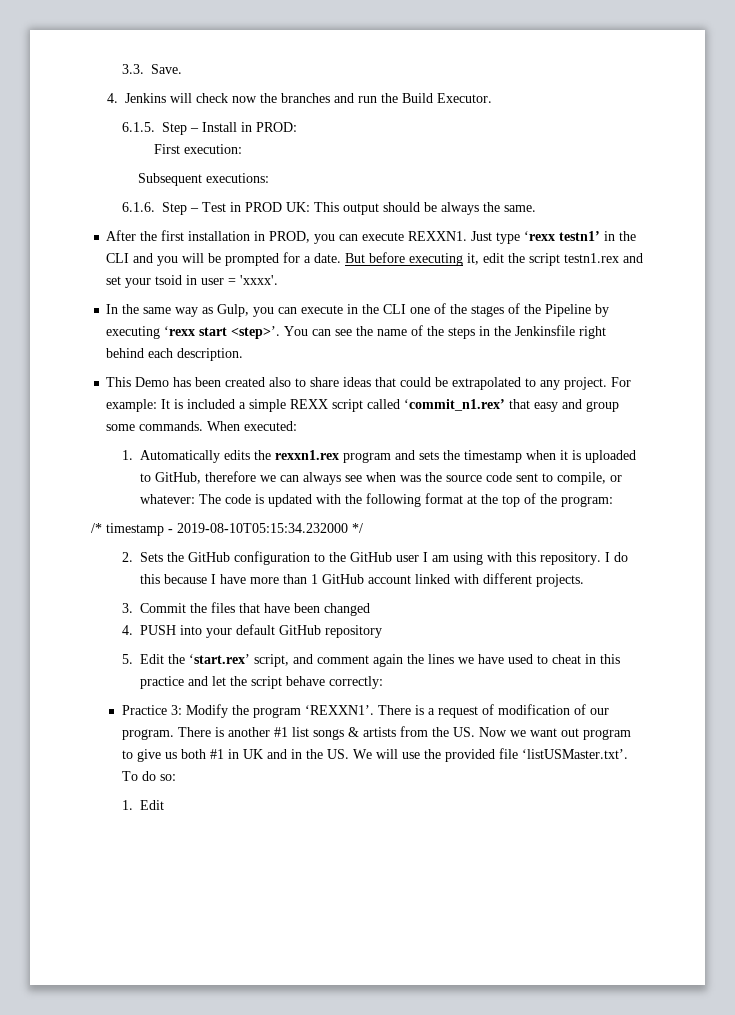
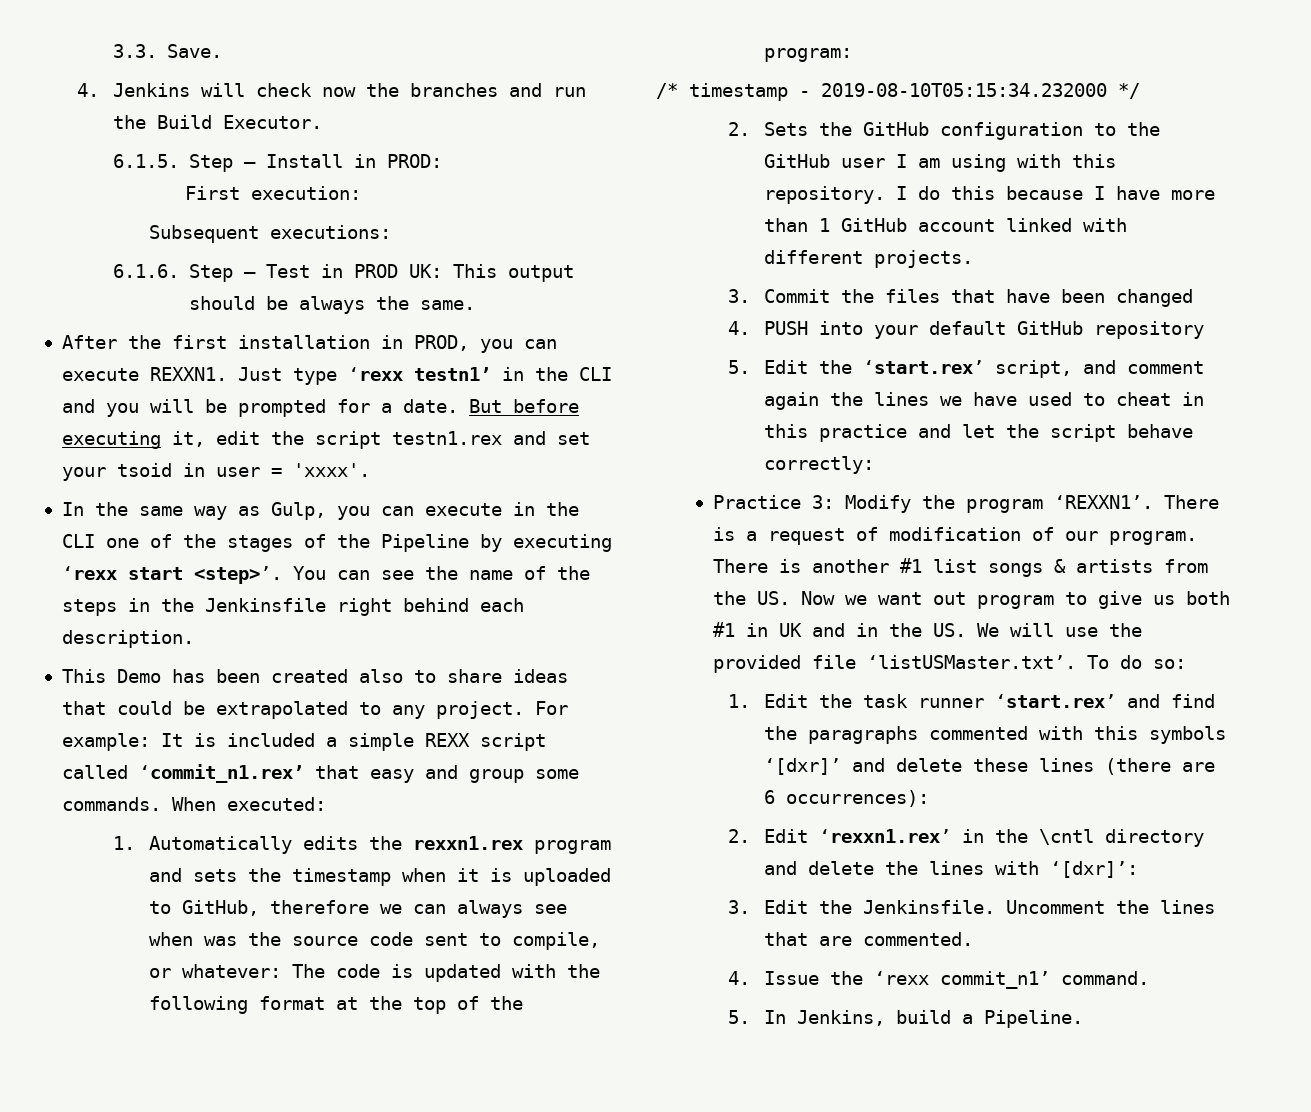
- 1. Edit
+ 1. Edit the task runner ‘start.rex’ and find the paragraphs commented with this symbols ‘[dxr]’ and delete these lines (there are 6 occurrences):
+ 2. Edit ‘rexxn1.rex’ in the \cntl directory and delete the lines with ‘[dxr]’:
+ 3. Edit the Jenkinsfile. Uncomment the lines that are commented.
+ 4. Issue the ‘rexx commit_n1’ command.
+ 5. In Jenkins, build a Pipeline.

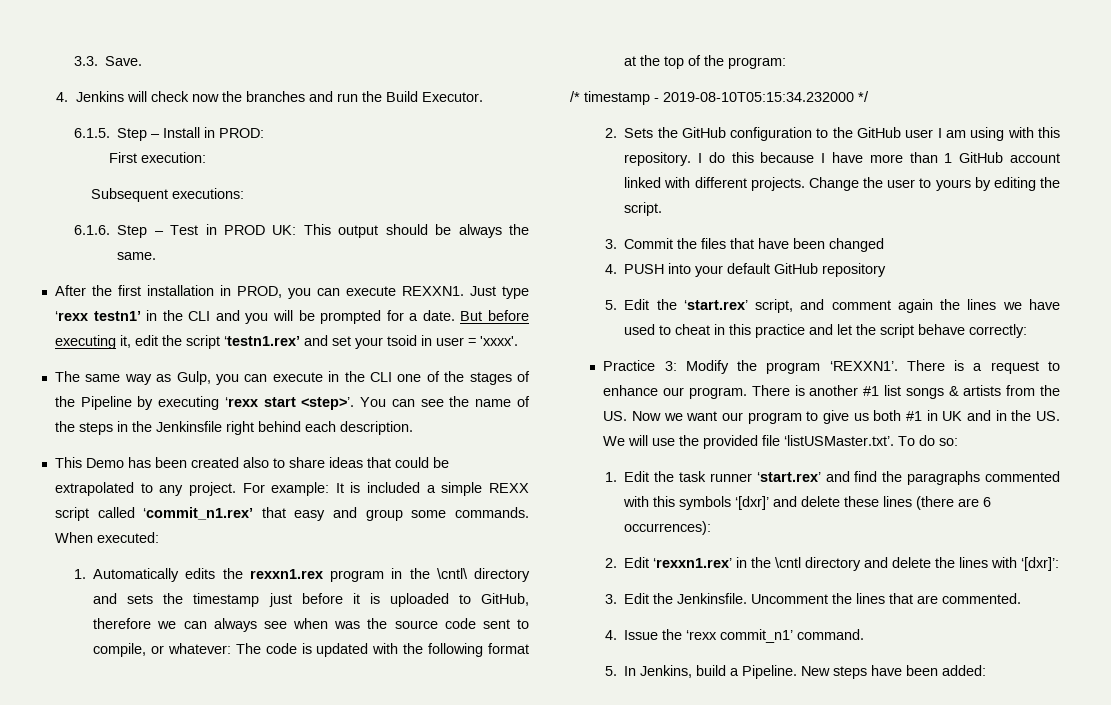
- But before executing it, edit the script testn1.rex and set your tsoid in user = 'xxxx'.
+ But before executing it, edit the script ‘testn1.rex’ and set your tsoid in user = 'xxxx'.
- In the same way as Gulp, you can execute in the CLI one of the stages of the Pipeline by executing ‘rexx start <step>’.
+ The same way as Gulp, you can execute in the CLI one of the stages of the Pipeline by executing ‘rexx start <step>’.
- 1. Automatically edits the rexxn1.rex program and sets the timestamp when it is uploaded to GitHub, therefore we can always see when was the source code sent to compile, or whatever: The code is updated with the following format at the top of the program:
+ 1. Automatically edits the rexxn1.rex program in the \cntl\ directory and sets the timestamp just before it is uploaded to GitHub, therefore we can always see when was the source code sent to compile, or whatever: The code is updated with the following format at the top of the program:
+ Change the user to yours by editing the script.
- There is a request of modification of our program.
+ There is a request to enhance our program.
- There is another #1 list songs & artists from the US. Now we want out program to give us both #1 in UK and in the US. We will use the provided file ‘listUSMaster.txt’. To do so:
+ There is another #1 list songs & artists from the US. Now we want our program to give us both #1 in UK and in the US. We will use the provided file ‘listUSMaster.txt’. To do so:
+ New steps have been added:

